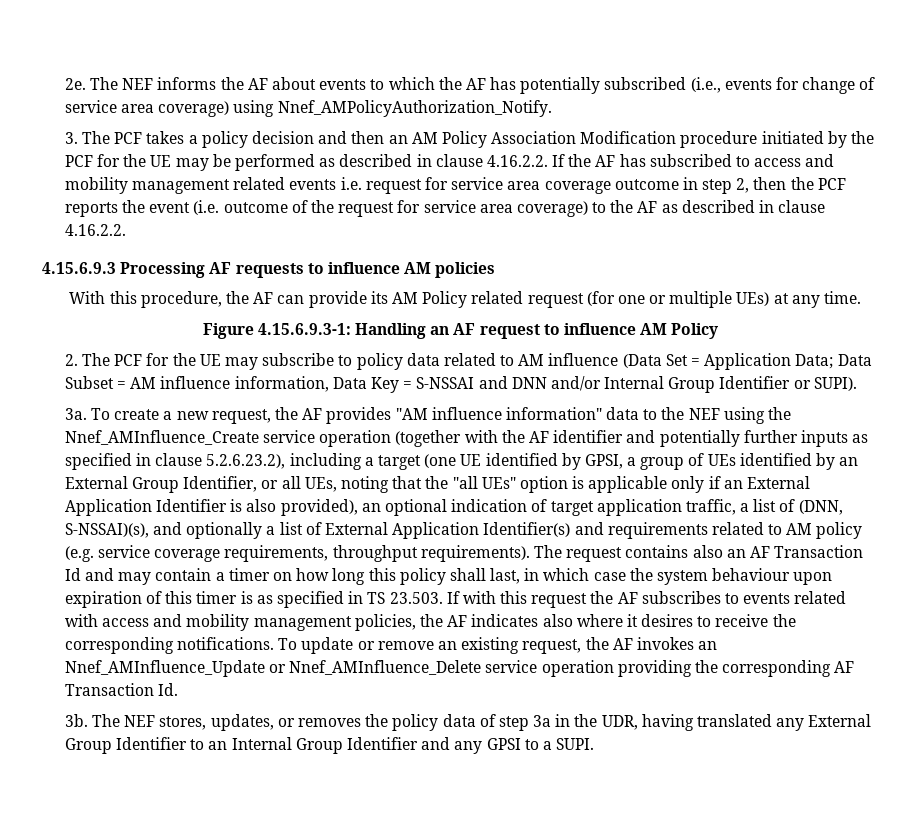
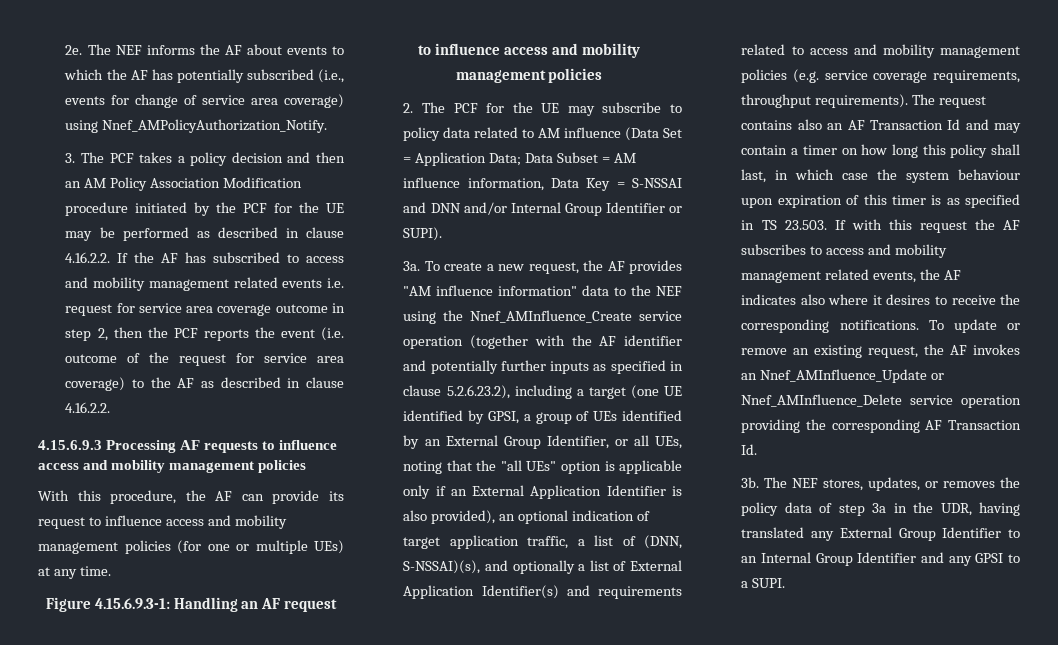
- 4.15.6.9.3 Processing AF requests to influence AM policies
+ 4.15.6.9.3 Processing AF requests to influence access and mobility management policies
- With this procedure, the AF can provide its AM Policy related request (for one or multiple UEs) at any time.
+ With this procedure, the AF can provide its request to influence access and mobility management policies (for one or multiple UEs) at any time.
- Figure 4.15.6.9.3-1: Handling an AF request to influence AM Policy
+ Figure 4.15.6.9.3-1: Handling an AF request to influence access and mobility management policies
- To create a new request, the AF provides "AM influence information" data to the NEF using the Nnef_AMInfluence_Create service operation (together with the AF identifier and potentially further inputs as specified in clause 5.2.6.23.2), including a target (one UE identified by GPSI, a group of UEs identified by an External Group Identifier, or all UEs, noting that the "all UEs" option is applicable only if an External Application Identifier is also provided), an optional indication of target application traffic, a list of (DNN, S-NSSAI)(s), and optionally a list of External Application Identifier(s) and requirements related to AM policy (e.g. service coverage requirements, throughput requirements).
+ To create a new request, the AF provides "AM influence information" data to the NEF using the Nnef_AMInfluence_Create service operation (together with the AF identifier and potentially further inputs as specified in clause 5.2.6.23.2), including a target (one UE identified by GPSI, a group of UEs identified by an External Group Identifier, or all UEs, noting that the "all UEs" option is applicable only if an External Application Identifier is also provided), an optional indication of target application traffic, a list of (DNN, S-NSSAI)(s), and optionally a list of External Application Identifier(s) and requirements related to access and mobility management policies (e.g. service coverage requirements, throughput requirements).
- The request contains also an AF Transaction Id and may contain a timer on how long this policy shall last, in which case the system behaviour upon expiration of this timer is as specified in TS 23.503. If with this request the AF subscribes to events related with access and mobility management policies, the AF indicates also where it desires to receive the corresponding notifications.
+ The request contains also an AF Transaction Id and may contain a timer on how long this policy shall last, in which case the system behaviour upon expiration of this timer is as specified in TS 23.503. If with this request the AF subscribes to access and mobility management related events, the AF indicates also where it desires to receive the corresponding notifications.

